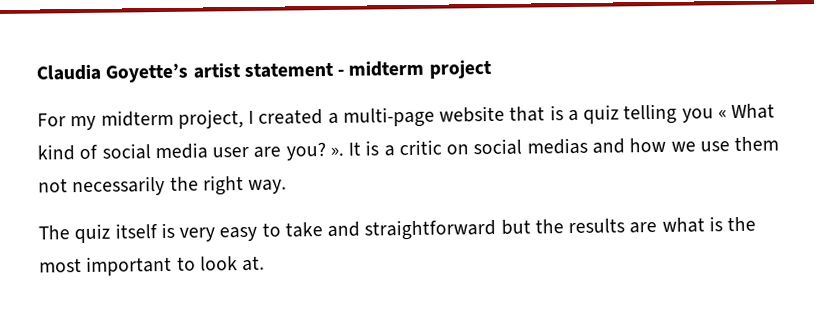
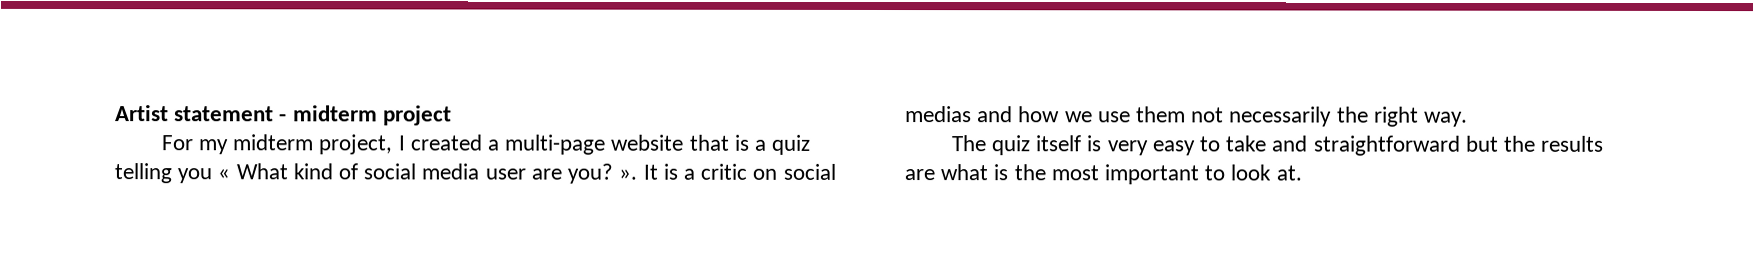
- Claudia Goyette’s artist statement - midterm project
+ Artist statement - midterm project

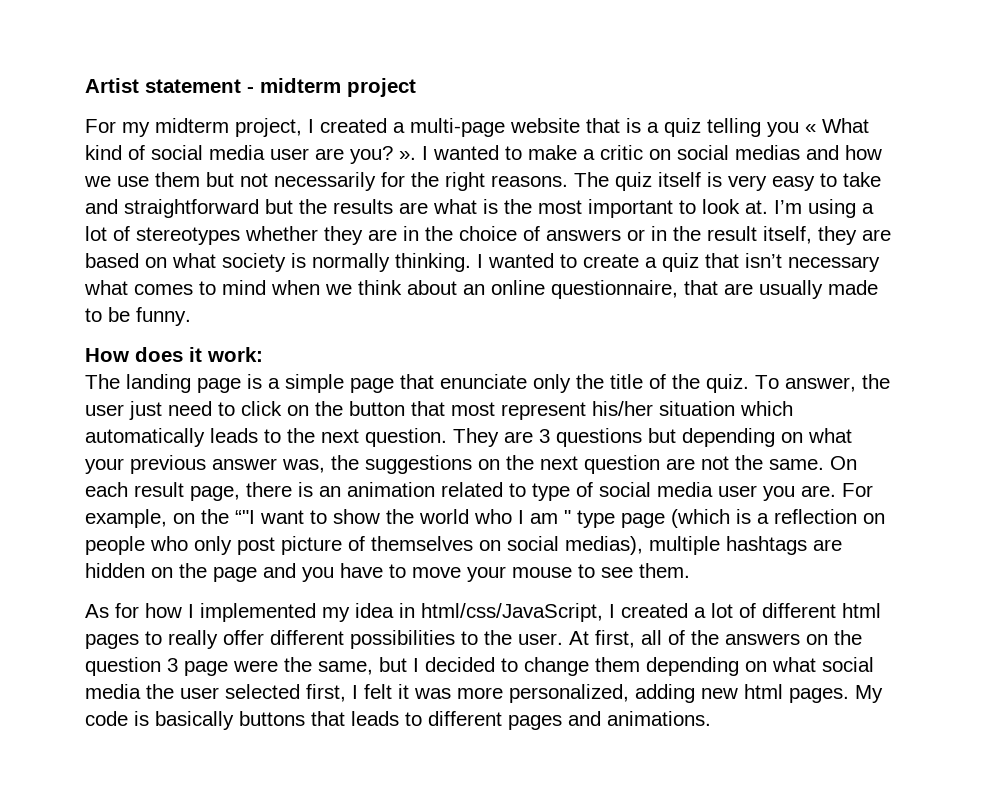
- It is a critic on social medias and how we use them not necessarily the right way.
- The quiz itself is very easy to take and straightforward but the results are what is the most important to look at.
+ I wanted to make a critic on social medias and how we use them but not necessarily for the right reasons. The quiz itself is very easy to take and straightforward but the results are what is the most important to look at.
+ I’m using a lot of stereotypes whether they are in the choice of answers or in the result itself, they are based on what society is normally thinking. I wanted to create a quiz that isn’t necessary what comes to mind when we think about an online questionnaire, that are usually made to be funny.
+ How does it work:
+ The landing page is a simple page that enunciate only the title of the quiz. To answer, the user just need to click on the button that most represent his/her situation which automatically leads to the next question. They are 3 questions but depending on what your previous answer was, the suggestions on the next question are not the same. On each result page, there is an animation related to type of social media user you are. For example, on the “"I want to show the world who I am " type page (which is a reflection on people who only post picture of themselves on social medias), multiple hashtags are hidden on the page and you have to move your mouse to see them.
+ As for how I implemented my idea in html/css/JavaScript, I created a lot of different html pages to really offer different possibilities to the user. At first, all of the answers on the question 3 page were the same, but I decided to change them depending on what social media the user selected first, I felt it was more personalized, adding new html pages. My code is basically buttons that leads to different pages and animations.

